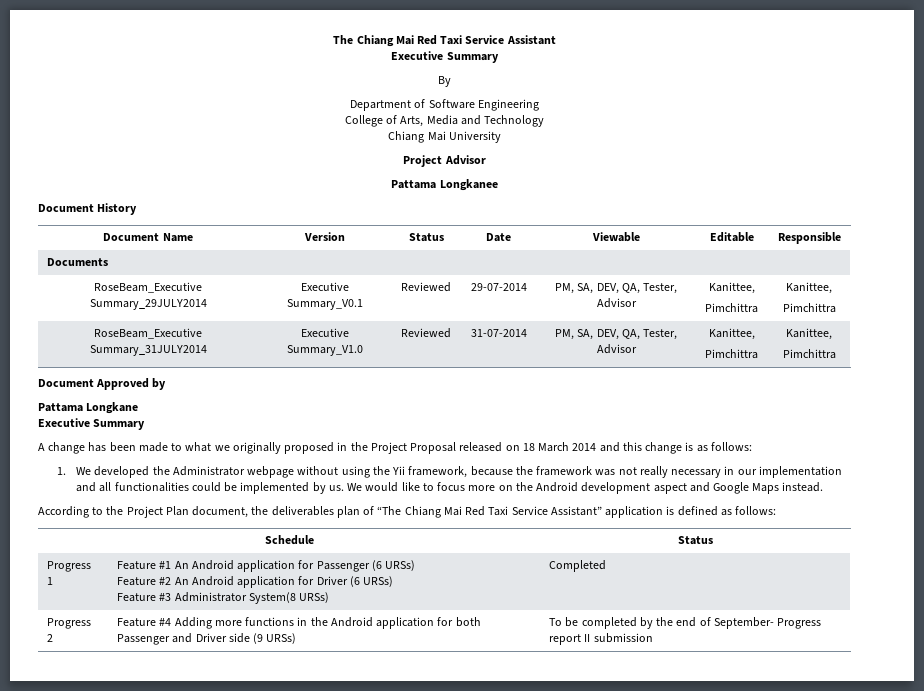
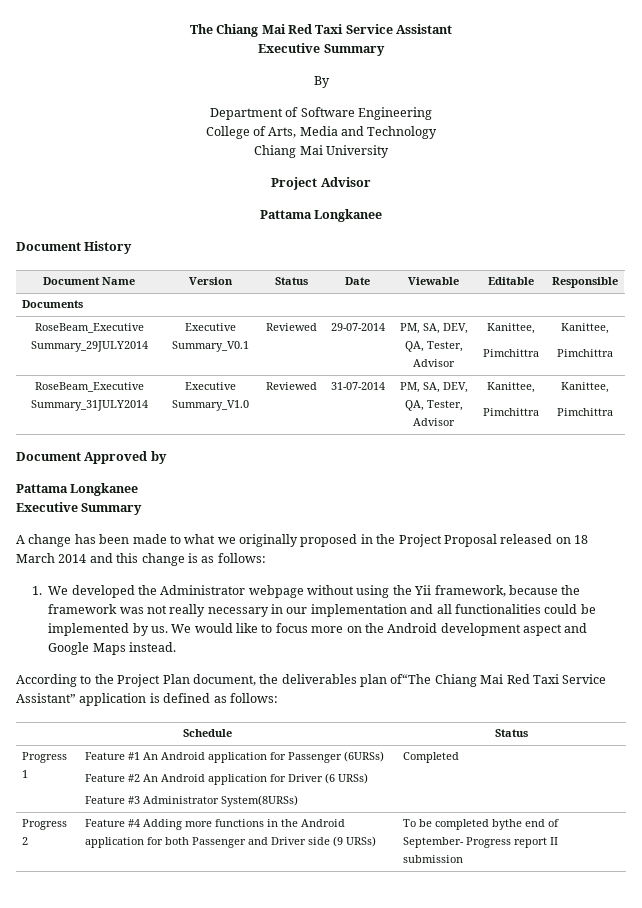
  Document Approved by
- Pattama Longkane
+ Pattama Longkanee
- According to the Project Plan document, the deliverables plan of “The Chiang Mai Red Taxi Service Assistant” application is defined as follows:
+ According to the Project Plan document, the deliverables plan of“The Chiang Mai Red Taxi Service Assistant” application is defined as follows:
- Progress 1 | Feature #1 An Android application for Passenger (6 URSs)
+ Progress 1 | Feature #1 An Android application for Passenger (6URSs)
  Feature #2 An Android application for Driver (6 URSs)
- Feature #3 Administrator System(8 URSs) | Completed
+ Feature #3 Administrator System(8URSs) | Completed
- Progress 2 | Feature #4 Adding more functions in the Android application for both Passenger and Driver side (9 URSs) | To be completed by the end of September- Progress report II submission
+ Progress 2 | Feature #4 Adding more functions in the Android application for both Passenger and Driver side (9 URSs) | To be completed bythe end of September- Progress report II submission

